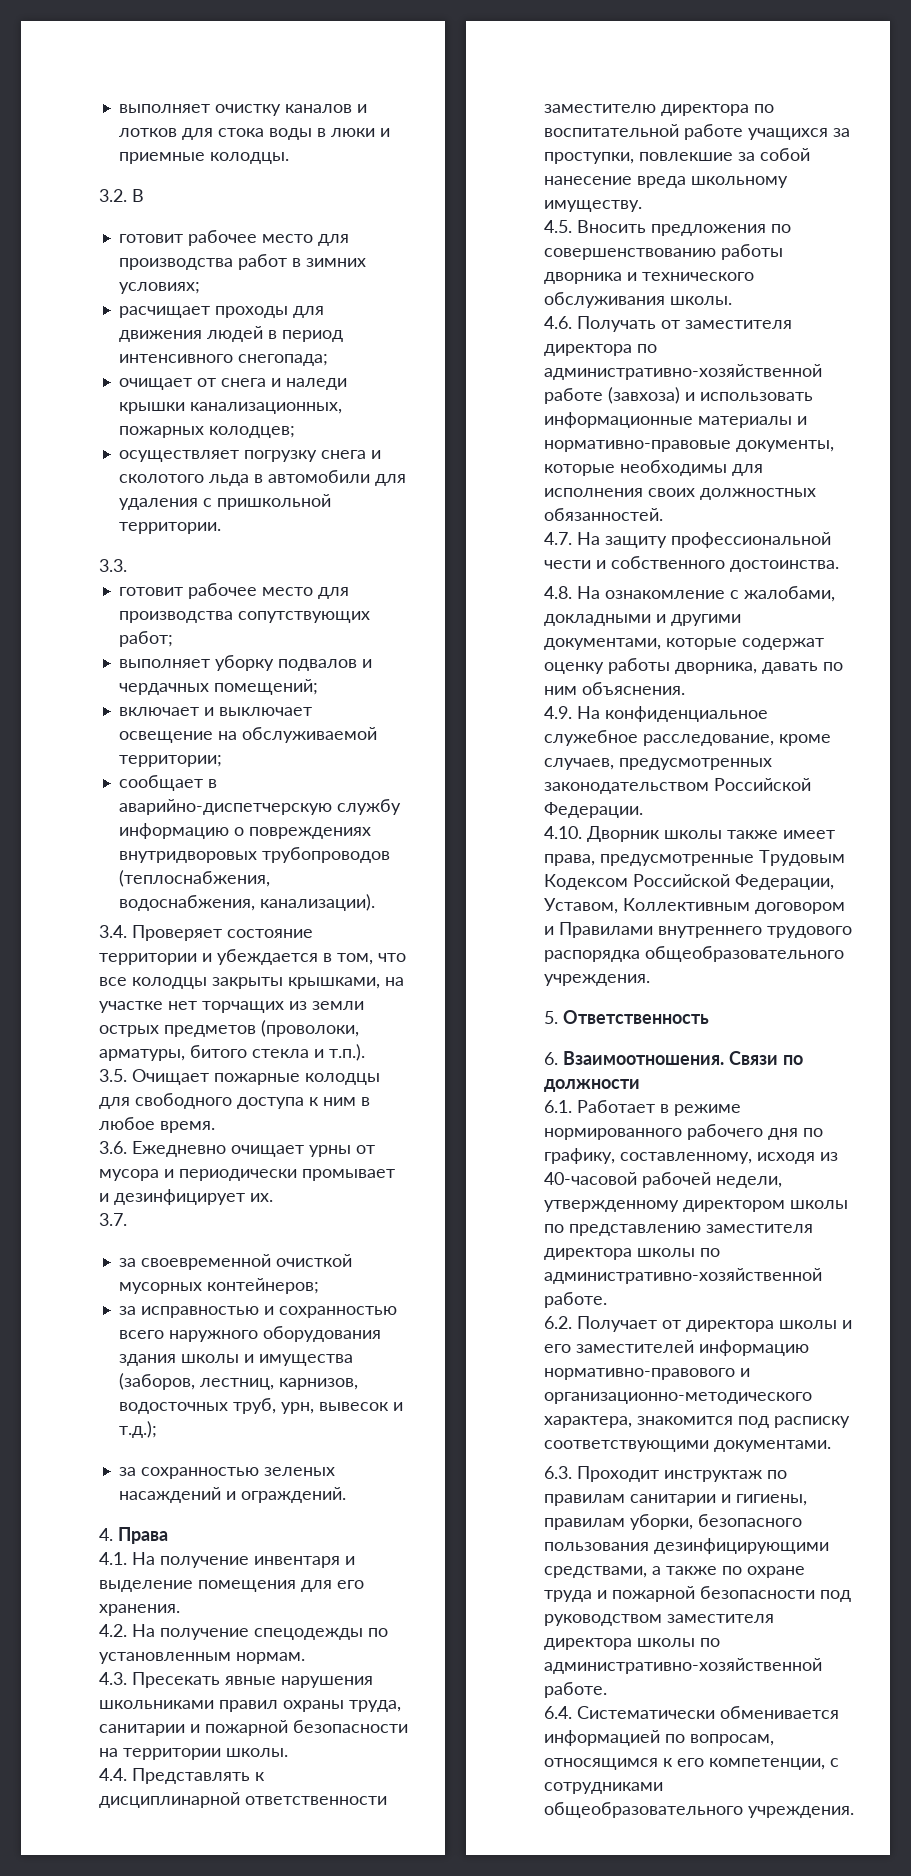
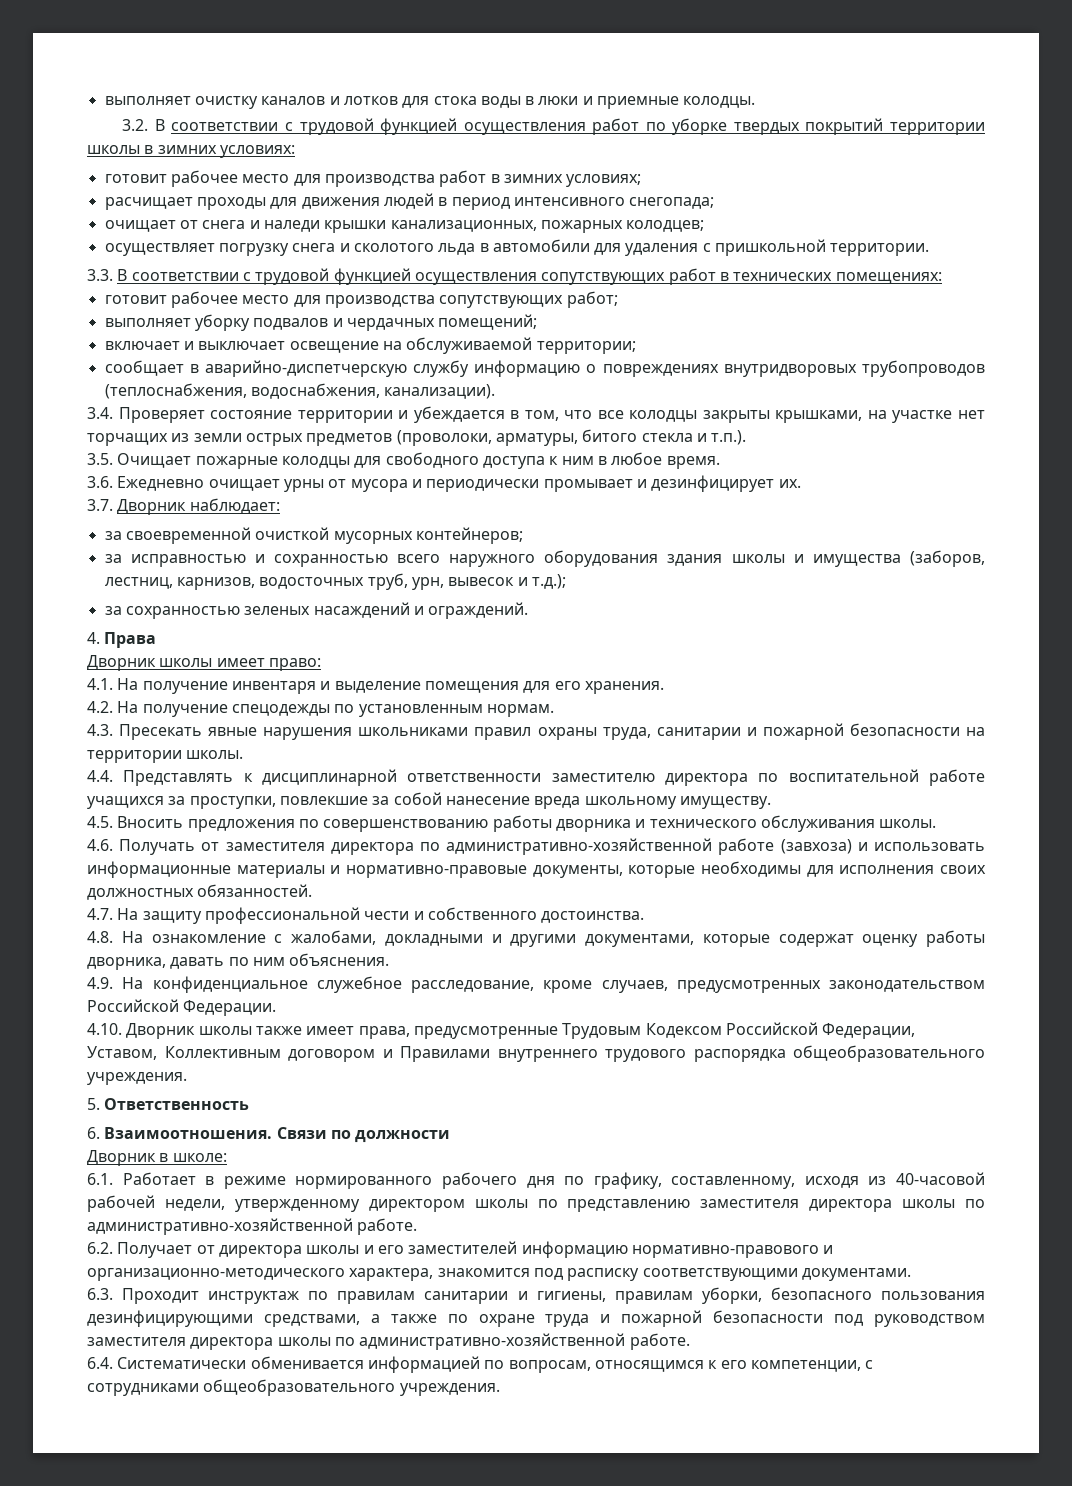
- 3.2. В
+ 3.2. В соответствии с трудовой функцией осуществления работ по уборке твердых покрытий территории школы в зимних условиях:
- 3.3.
+ 3.3. В соответствии с трудовой функцией осуществления сопутствующих работ в технических помещениях:
- 3.7.
+ 3.7. Дворник наблюдает:
+ Дворник школы имеет право:
+ Дворник в школе:

